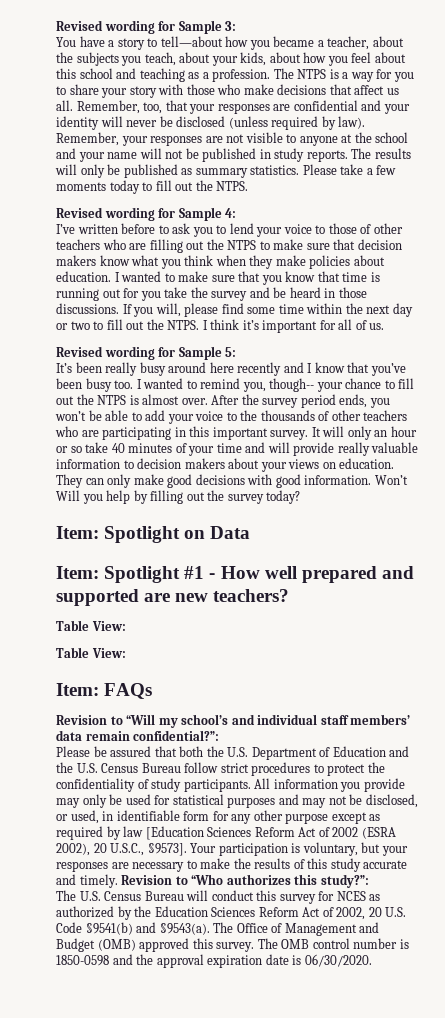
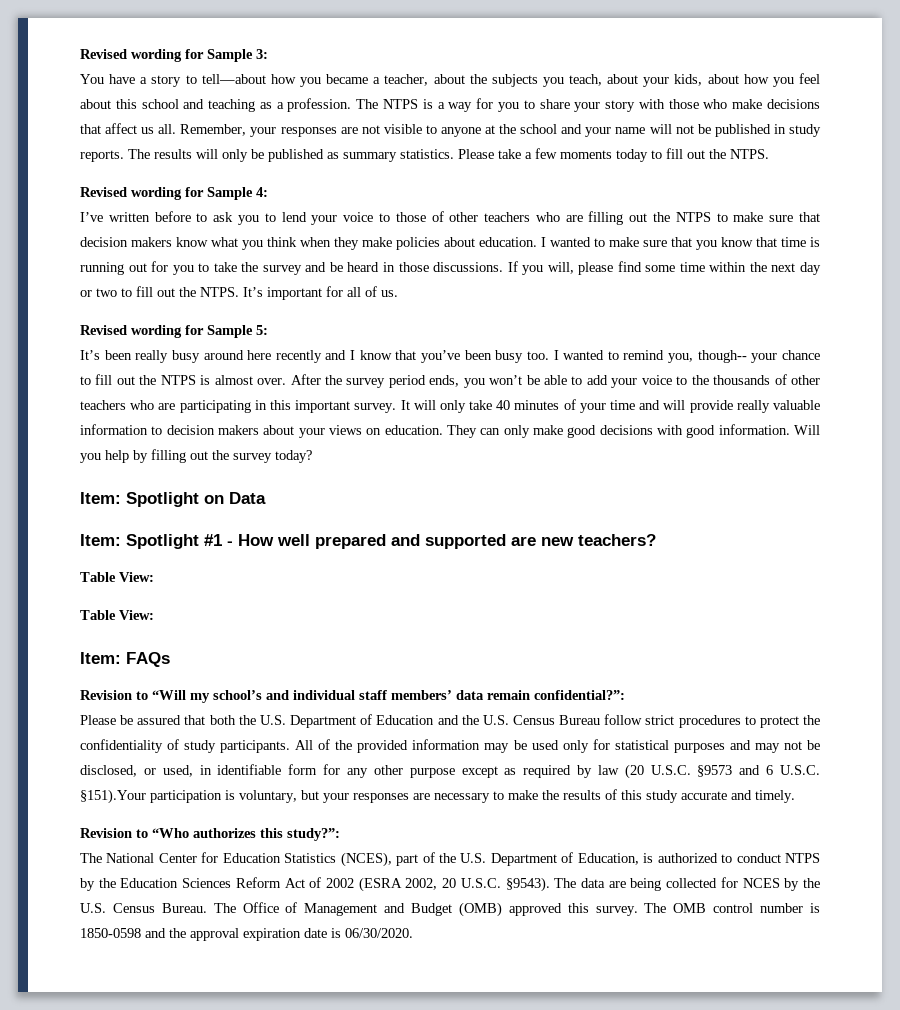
- Remember, too, that your responses are confidential and your identity will never be disclosed (unless required by law). Remember, your responses are not visible to anyone at the school and your name will not be published in study reports.
+ Remember, your responses are not visible to anyone at the school and your name will not be published in study reports.
- I wanted to make sure that you know that time is running out for you take the survey and be heard in those discussions.
+ I wanted to make sure that you know that time is running out for you to take the survey and be heard in those discussions.
- I think it’s important for all of us.
+ It’s important for all of us.
- It will only an hour or so take 40 minutes of your time and will provide really valuable information to decision makers about your views on education.
+ It will only take 40 minutes of your time and will provide really valuable information to decision makers about your views on education.
- Won’t Will you help by filling out the survey today?
+ Will you help by filling out the survey today?
- All information you provide may only be used for statistical purposes and may not be disclosed, or used, in identifiable form for any other purpose except as required by law [Education Sciences Reform Act of 2002 (ESRA 2002), 20 U.S.C., §9573]. Your participation is voluntary, but your responses are necessary to make the results of this study accurate and timely. Revision to “Who authorizes this study?”:
+ All of the provided information may be used only for statistical purposes and may not be disclosed, or used, in identifiable form for any other purpose except as required by law (20 U.S.C. §9573 and 6 U.S.C. §151).Your participation is voluntary, but your responses are necessary to make the results of this study accurate and timely.
+ Revision to “Who authorizes this study?”:
- The U.S. Census Bureau will conduct this survey for NCES as authorized by the Education Sciences Reform Act of 2002, 20 U.S. Code §9541(b) and §9543(a).
+ The National Center for Education Statistics (NCES), part of the U.S. Department of Education, is authorized to conduct NTPS by the Education Sciences Reform Act of 2002 (ESRA 2002, 20 U.S.C. §9543). The data are being collected for NCES by the U.S. Census Bureau.

